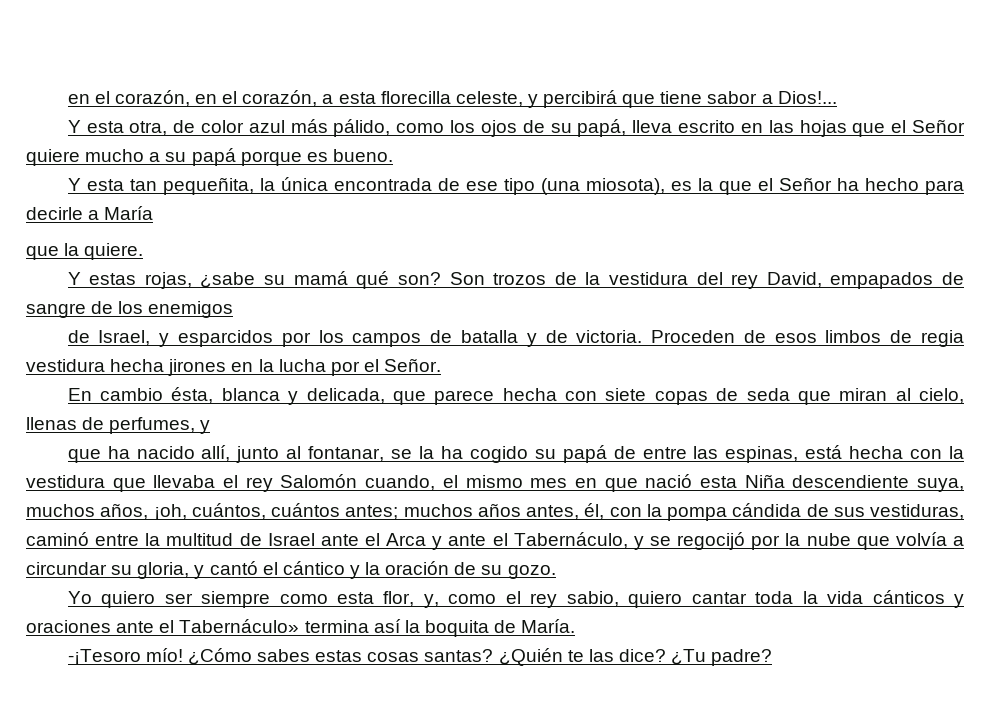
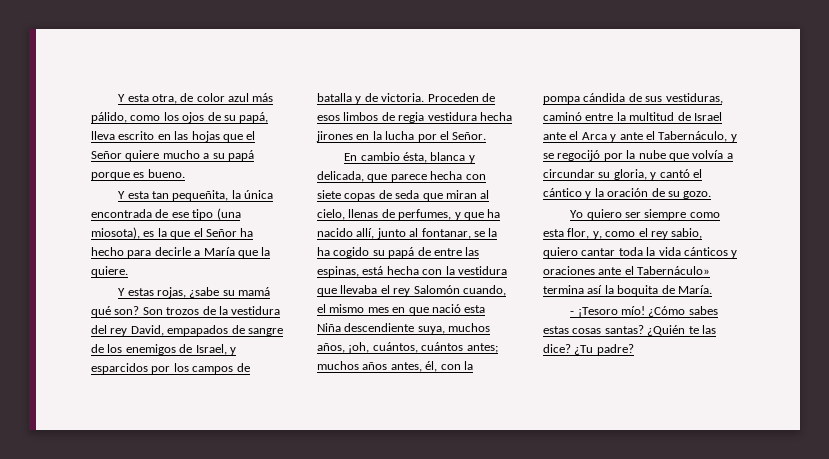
- en el corazón, en el corazón, a esta florecilla celeste, y percibirá que tiene sabor a Dios!...
- Y esta tan pequeñita, la única encontrada de ese tipo (una miosota), es la que el Señor ha hecho para decirle a María
- que la quiere.
+ Y esta tan pequeñita, la única encontrada de ese tipo (una miosota), es la que el Señor ha hecho para decirle a María que la quiere.
- Son trozos de la vestidura del rey David, empapados de sangre de los enemigos
- de Israel, y esparcidos por los campos de batalla y de victoria.
+ Son trozos de la vestidura del rey David, empapados de sangre de los enemigos de Israel, y esparcidos por los campos de batalla y de victoria.
- En cambio ésta, blanca y delicada, que parece hecha con siete copas de seda que miran al cielo, llenas de perfumes, y
- que ha nacido allí, junto al fontanar, se la ha cogido su papá de entre las espinas, está hecha con la vestidura que llevaba el rey Salomón cuando, el mismo mes en que nació esta Niña descendiente suya, muchos años, ¡oh, cuántos, cuántos antes;
+ En cambio ésta, blanca y delicada, que parece hecha con siete copas de seda que miran al cielo, llenas de perfumes, y que ha nacido allí, junto al fontanar, se la ha cogido su papá de entre las espinas, está hecha con la vestidura que llevaba el rey Salomón cuando, el mismo mes en que nació esta Niña descendiente suya, muchos años, ¡oh, cuántos, cuántos antes;
- -¡Tesoro mío!
+ - ¡Tesoro mío!

